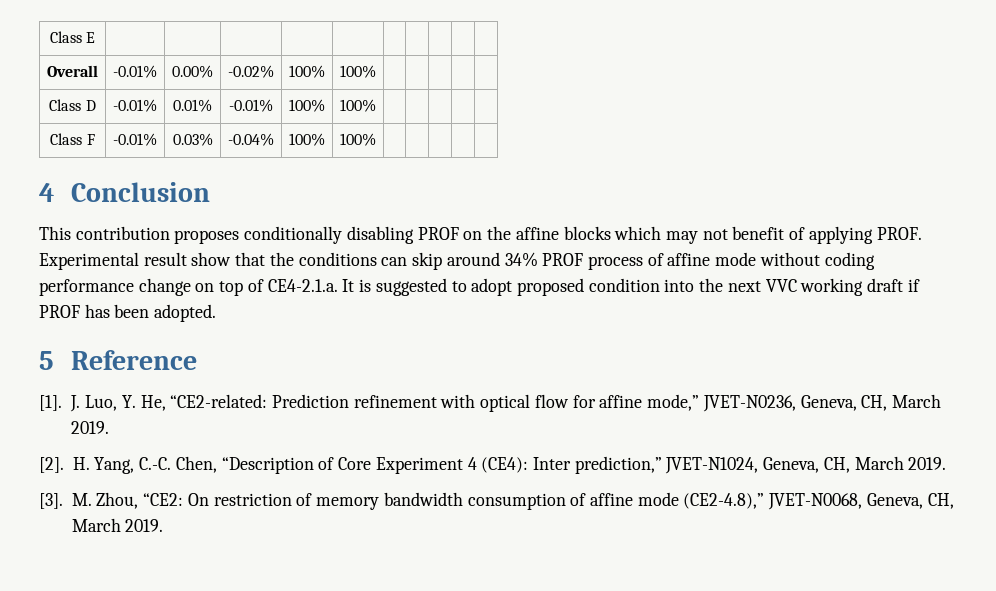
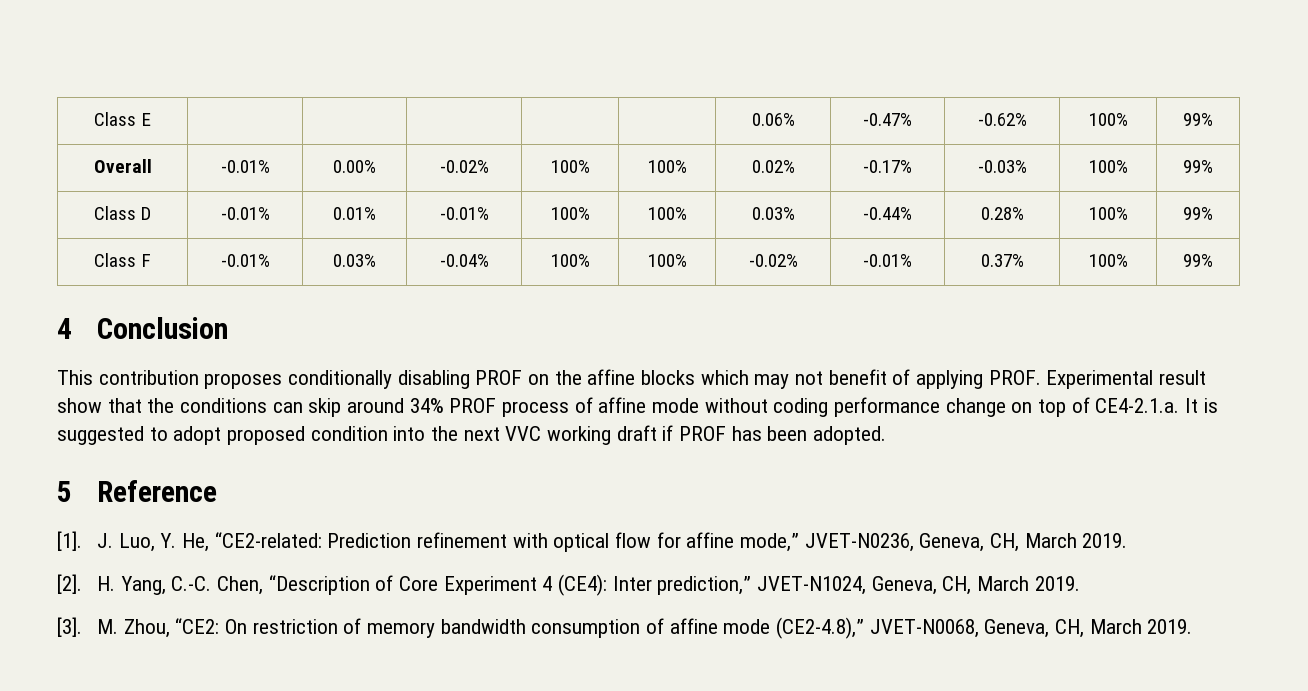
- Class E | | | | | | | | | |
+ Class E | | | | | | 0.06% | -0.47% | -0.62% | 100% | 99%
- Overall | -0.01% | 0.00% | -0.02% | 100% | 100% | | | | |
+ Overall | -0.01% | 0.00% | -0.02% | 100% | 100% | 0.02% | -0.17% | -0.03% | 100% | 99%
- Class D | -0.01% | 0.01% | -0.01% | 100% | 100% | | | | |
+ Class D | -0.01% | 0.01% | -0.01% | 100% | 100% | 0.03% | -0.44% | 0.28% | 100% | 99%
- Class F | -0.01% | 0.03% | -0.04% | 100% | 100% | | | | |
+ Class F | -0.01% | 0.03% | -0.04% | 100% | 100% | -0.02% | -0.01% | 0.37% | 100% | 99%

